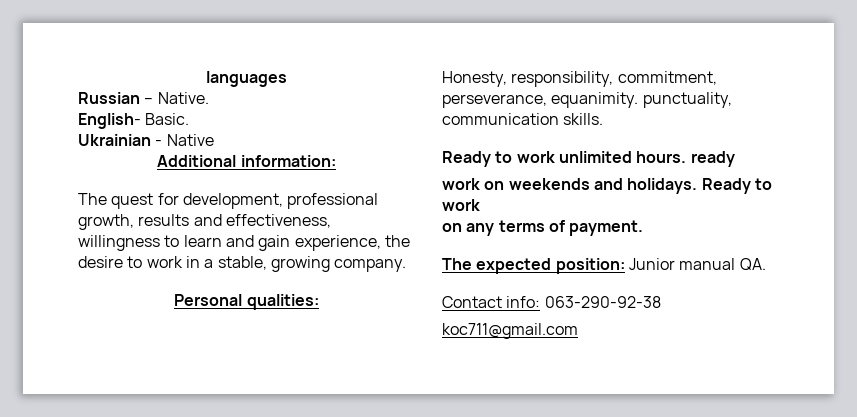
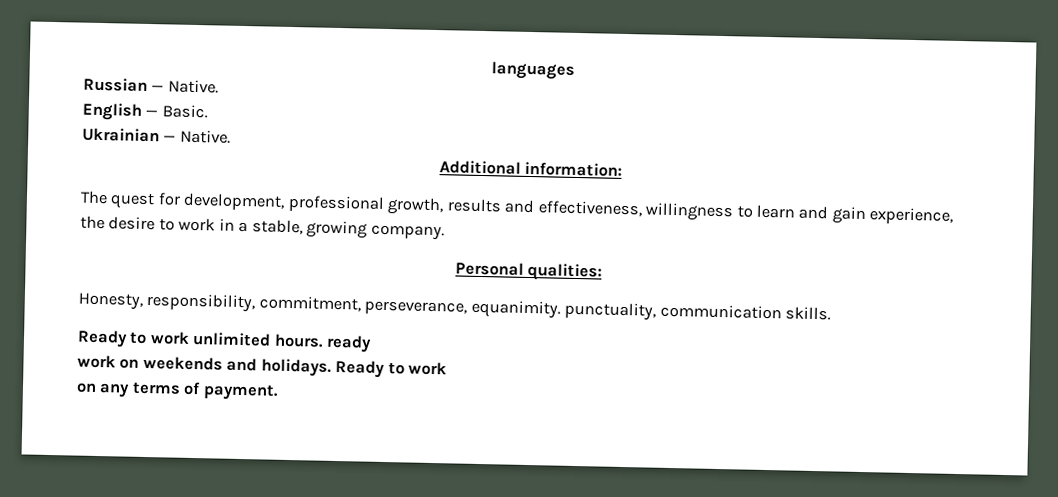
- Russian – Native.
- English- Basic.
+ Russian — Native.
+ English — Basic.
- Ukrainian - Native
+ Ukrainian — Native.
- The expected position: Junior manual QA.
- Contact info: 063-290-92-38
- koc711@gmail.com

